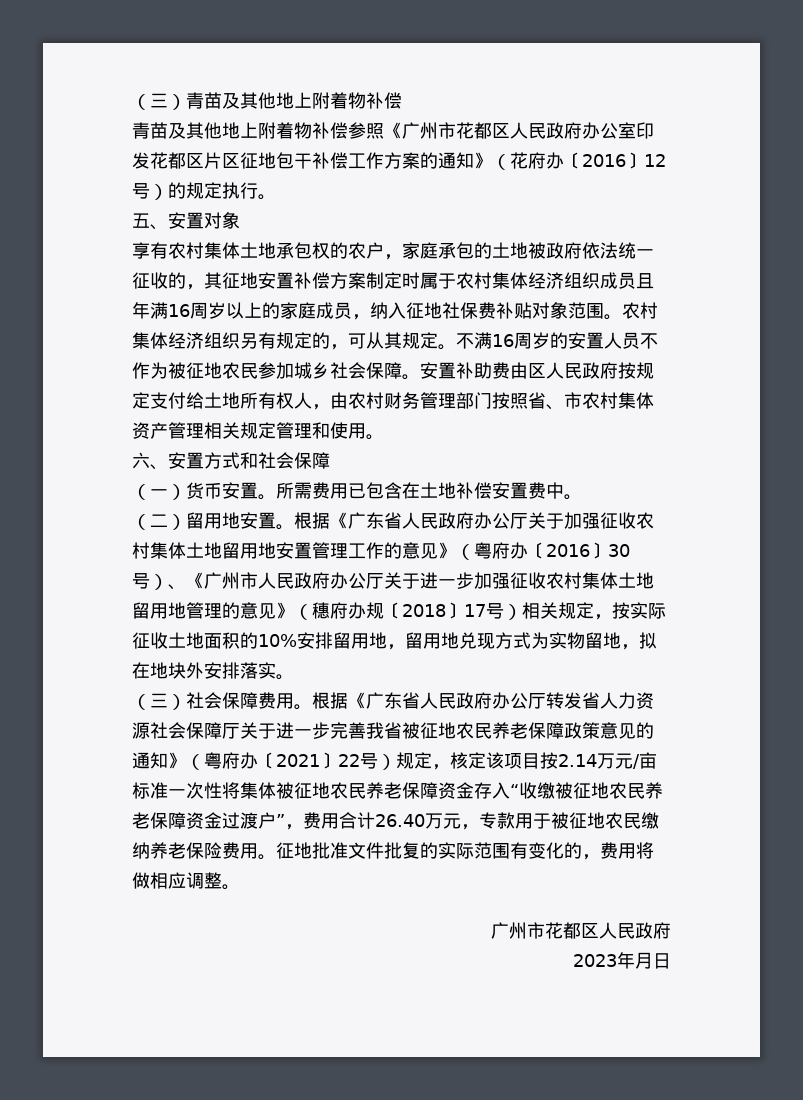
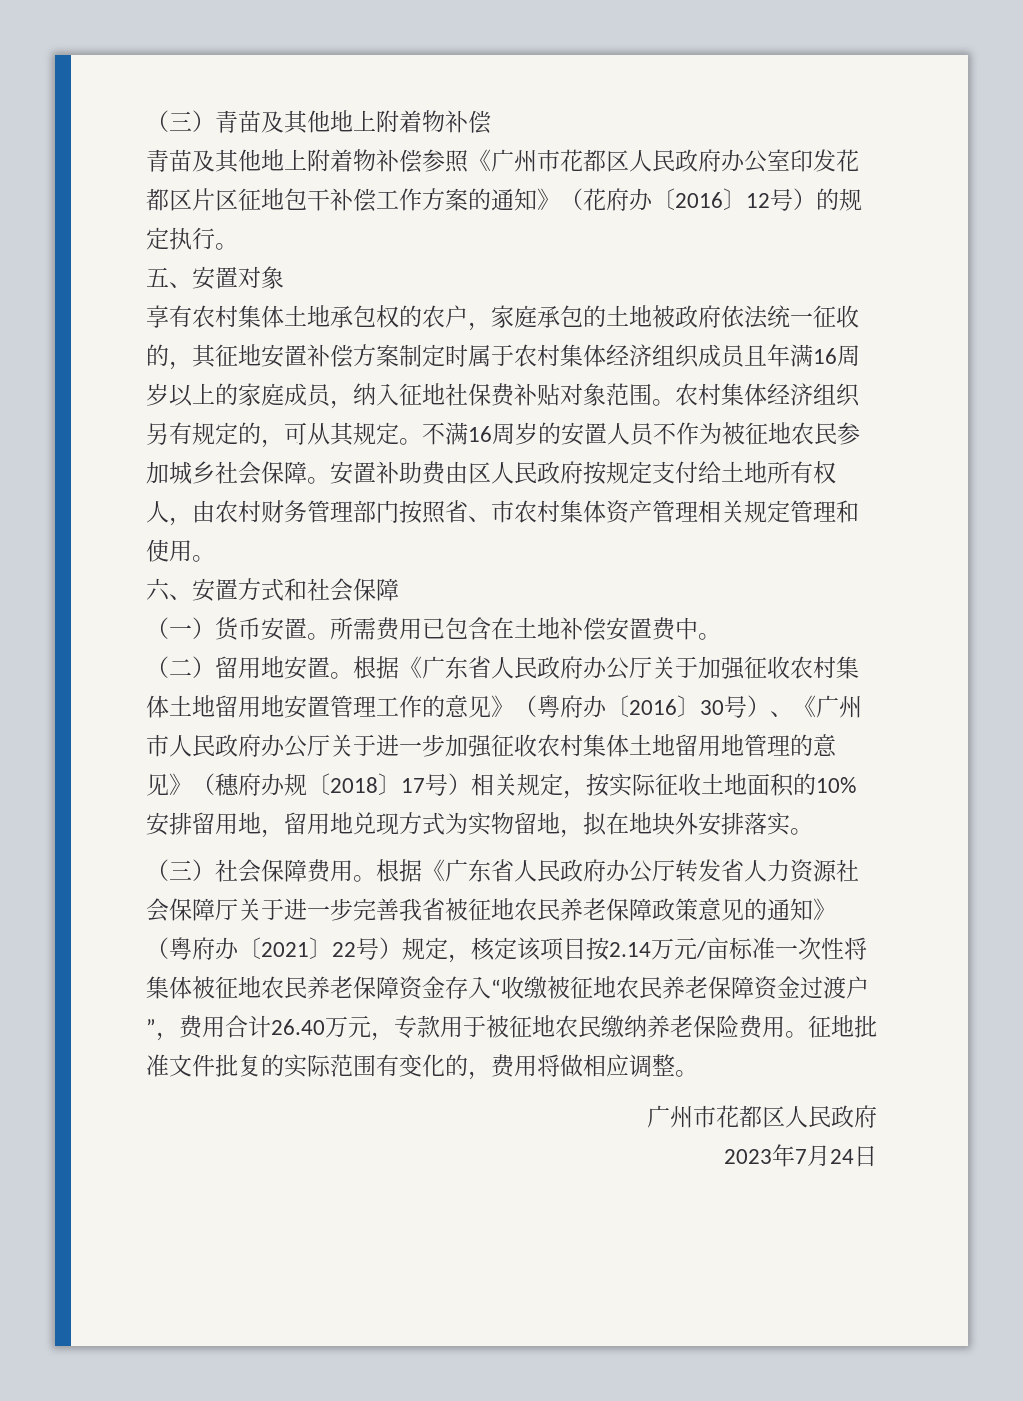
- 2023年月日
+ 2023年7月24日

